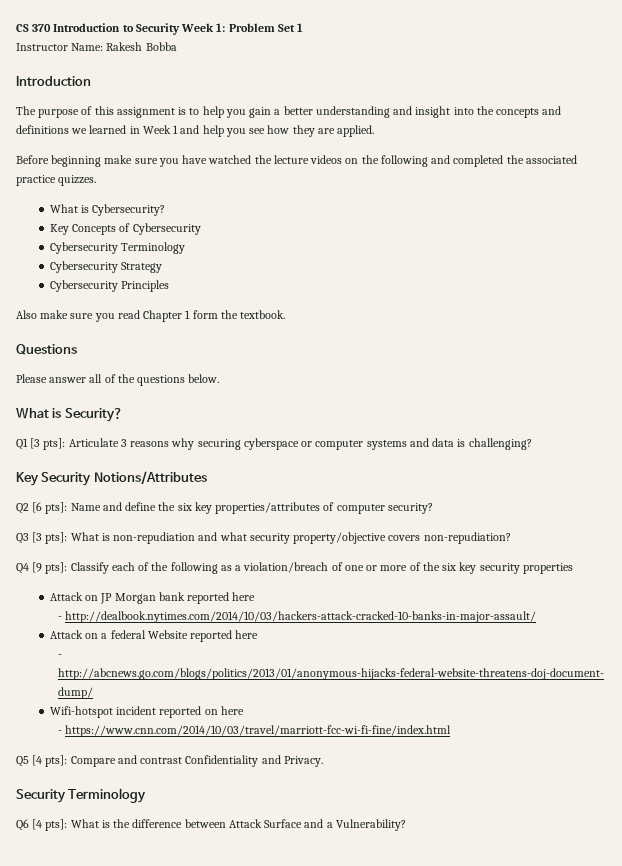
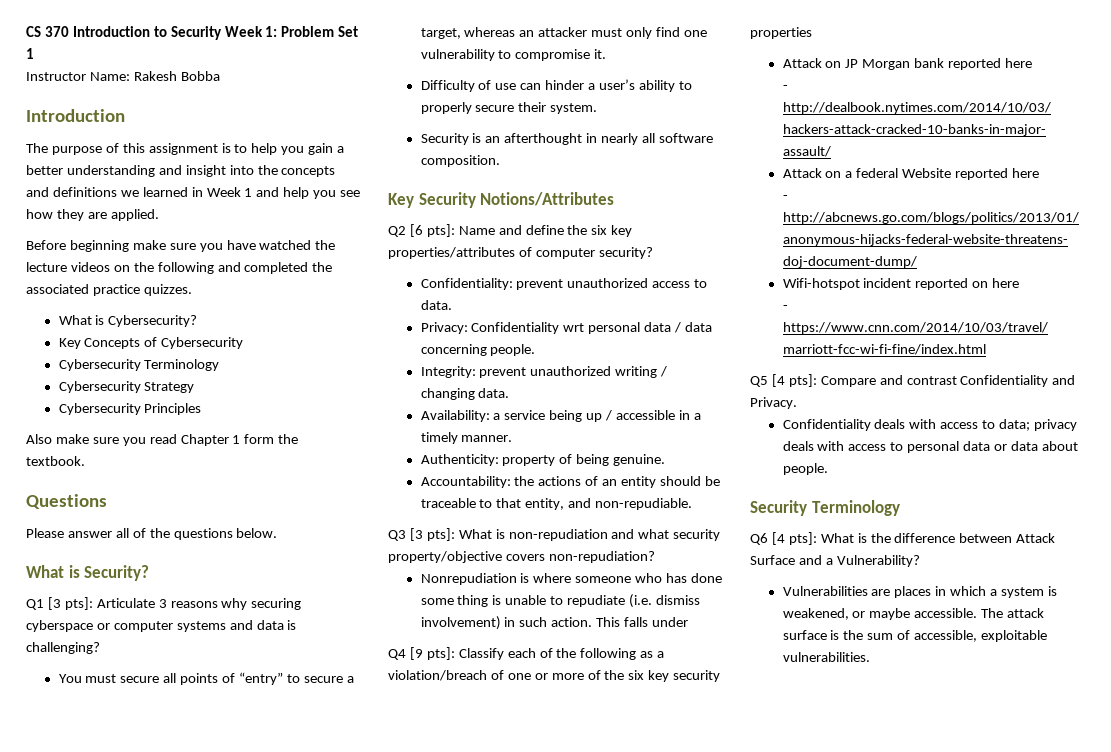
+ You must secure all points of “entry” to secure a target, whereas an attacker must only find one vulnerability to compromise it.
+ Difficulty of use can hinder a user’s ability to properly secure their system.
+ Security is an afterthought in nearly all software composition.
+ Confidentiality: prevent unauthorized access to data.
+ Privacy: Confidentiality wrt personal data / data concerning people.
+ Integrity: prevent unauthorized writing / changing data.
+ Availability: a service being up / accessible in a timely manner.
+ Authenticity: property of being genuine.
+ Accountability: the actions of an entity should be traceable to that entity, and non-repudiable.
+ Nonrepudiation is where someone who has done some thing is unable to repudiate (i.e. dismiss involvement) in such action. This falls under
+ Confidentiality deals with access to data; privacy deals with access to personal data or data about people.
+ Vulnerabilities are places in which a system is weakened, or maybe accessible. The attack surface is the sum of accessible, exploitable vulnerabilities.

